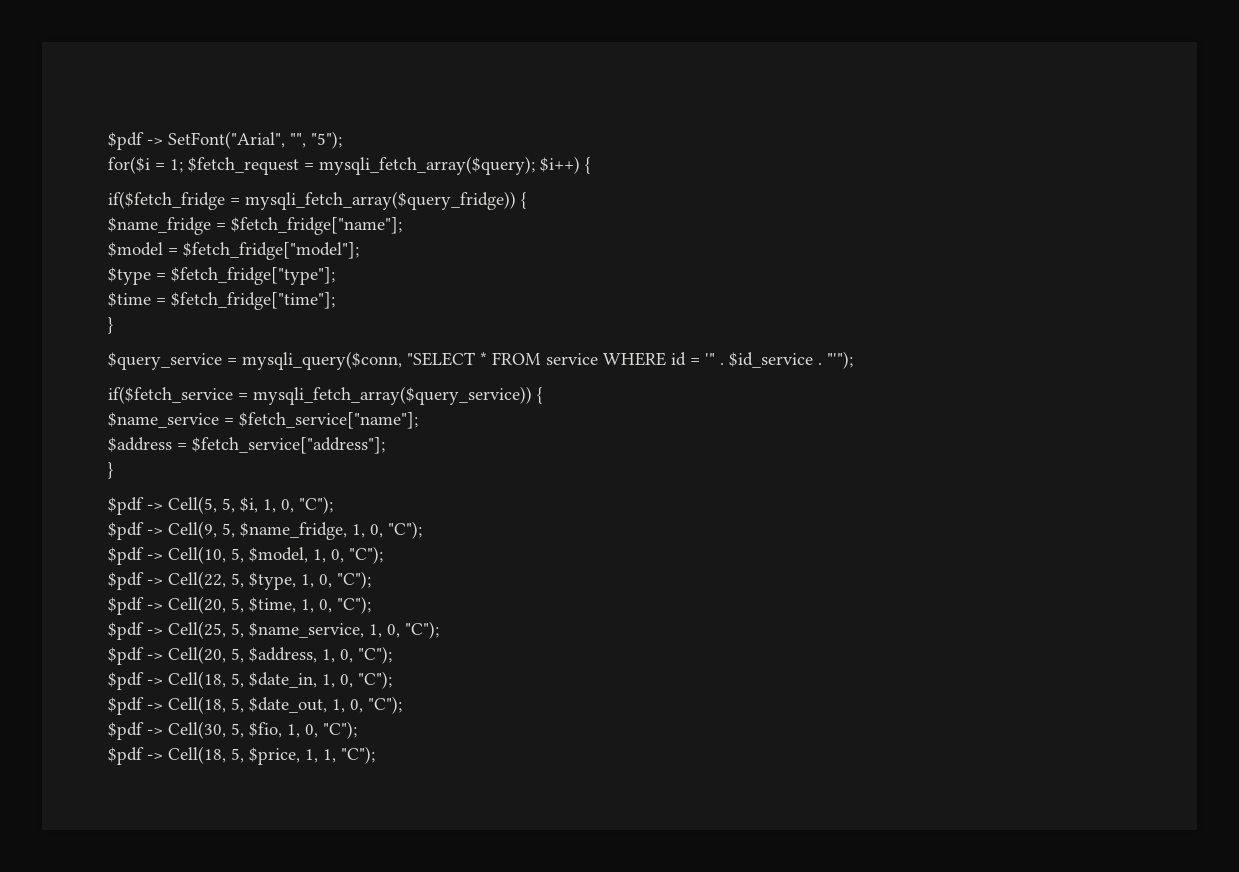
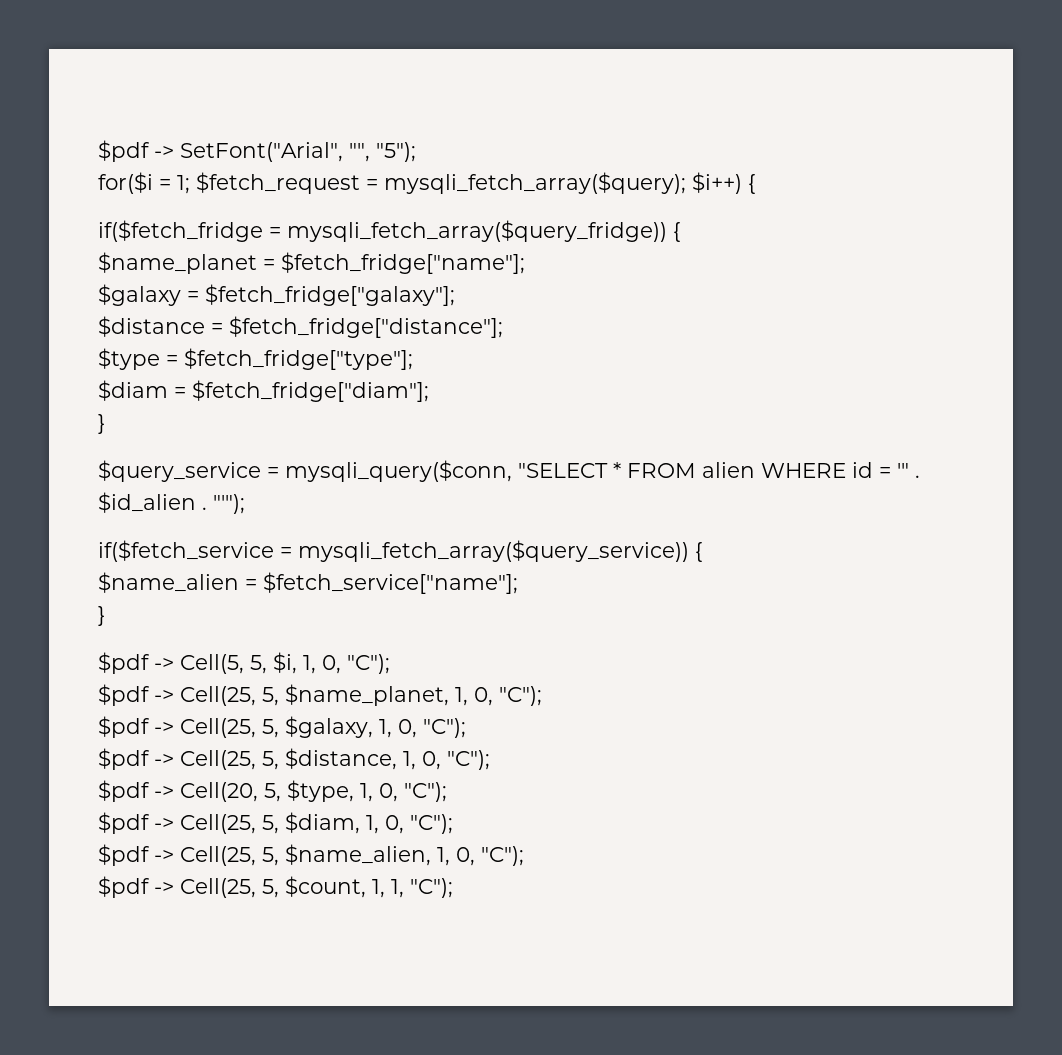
- $name_fridge = $fetch_fridge["name"];
+ $name_planet = $fetch_fridge["name"];
- $model = $fetch_fridge["model"];
+ $galaxy = $fetch_fridge["galaxy"];
+ $distance = $fetch_fridge["distance"];
- $time = $fetch_fridge["time"];
+ $diam = $fetch_fridge["diam"];
- $query_service = mysqli_query($conn, "SELECT * FROM service WHERE id = '" .
+ $query_service = mysqli_query($conn, "SELECT * FROM alien WHERE id = '" .
- $id_service .
+ $id_alien .
- $name_service = $fetch_service["name"];
+ $name_alien = $fetch_service["name"];
- $address = $fetch_service["address"];
- $pdf -> Cell(9, 5, $name_fridge, 1, 0, "C");
- $pdf -> Cell(10, 5, $model, 1, 0, "C");
- $pdf -> Cell(22, 5, $type, 1, 0, "C");
+ $pdf -> Cell(25, 5, $name_planet, 1, 0, "C");
+ $pdf -> Cell(25, 5, $galaxy, 1, 0, "C");
+ $pdf -> Cell(25, 5, $distance, 1, 0, "C");
+ $pdf -> Cell(20, 5, $type, 1, 0, "C");
- $pdf -> Cell(20, 5, $time, 1, 0, "C");
- $pdf -> Cell(25, 5, $name_service, 1, 0, "C");
- $pdf -> Cell(20, 5, $address, 1, 0, "C");
- $pdf -> Cell(18, 5, $date_in, 1, 0, "C");
- $pdf -> Cell(18, 5, $date_out, 1, 0, "C");
- $pdf -> Cell(30, 5, $fio, 1, 0, "C");
- $pdf -> Cell(18, 5, $price, 1, 1, "C");
+ $pdf -> Cell(25, 5, $diam, 1, 0, "C");
+ $pdf -> Cell(25, 5, $name_alien, 1, 0, "C");
+ $pdf -> Cell(25, 5, $count, 1, 1, "C");

